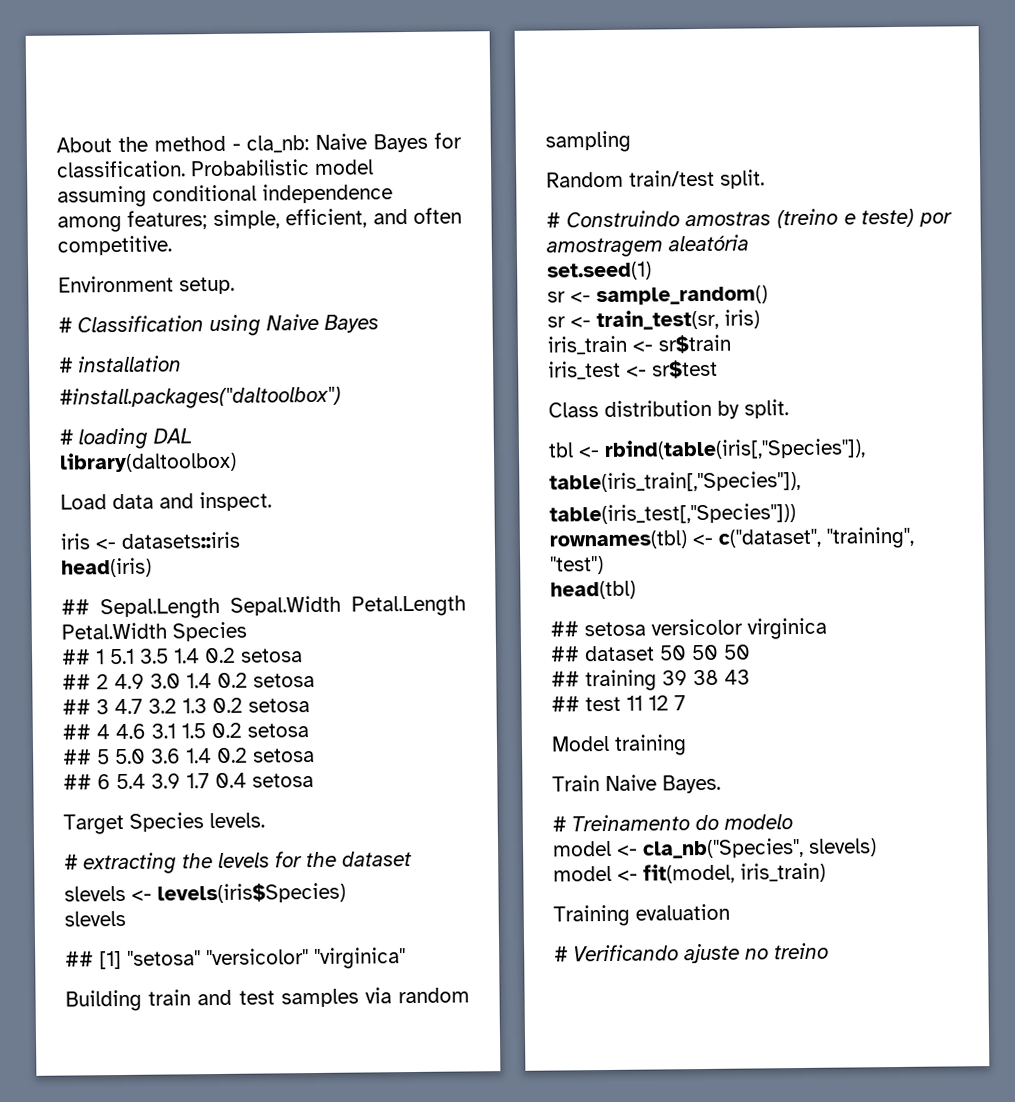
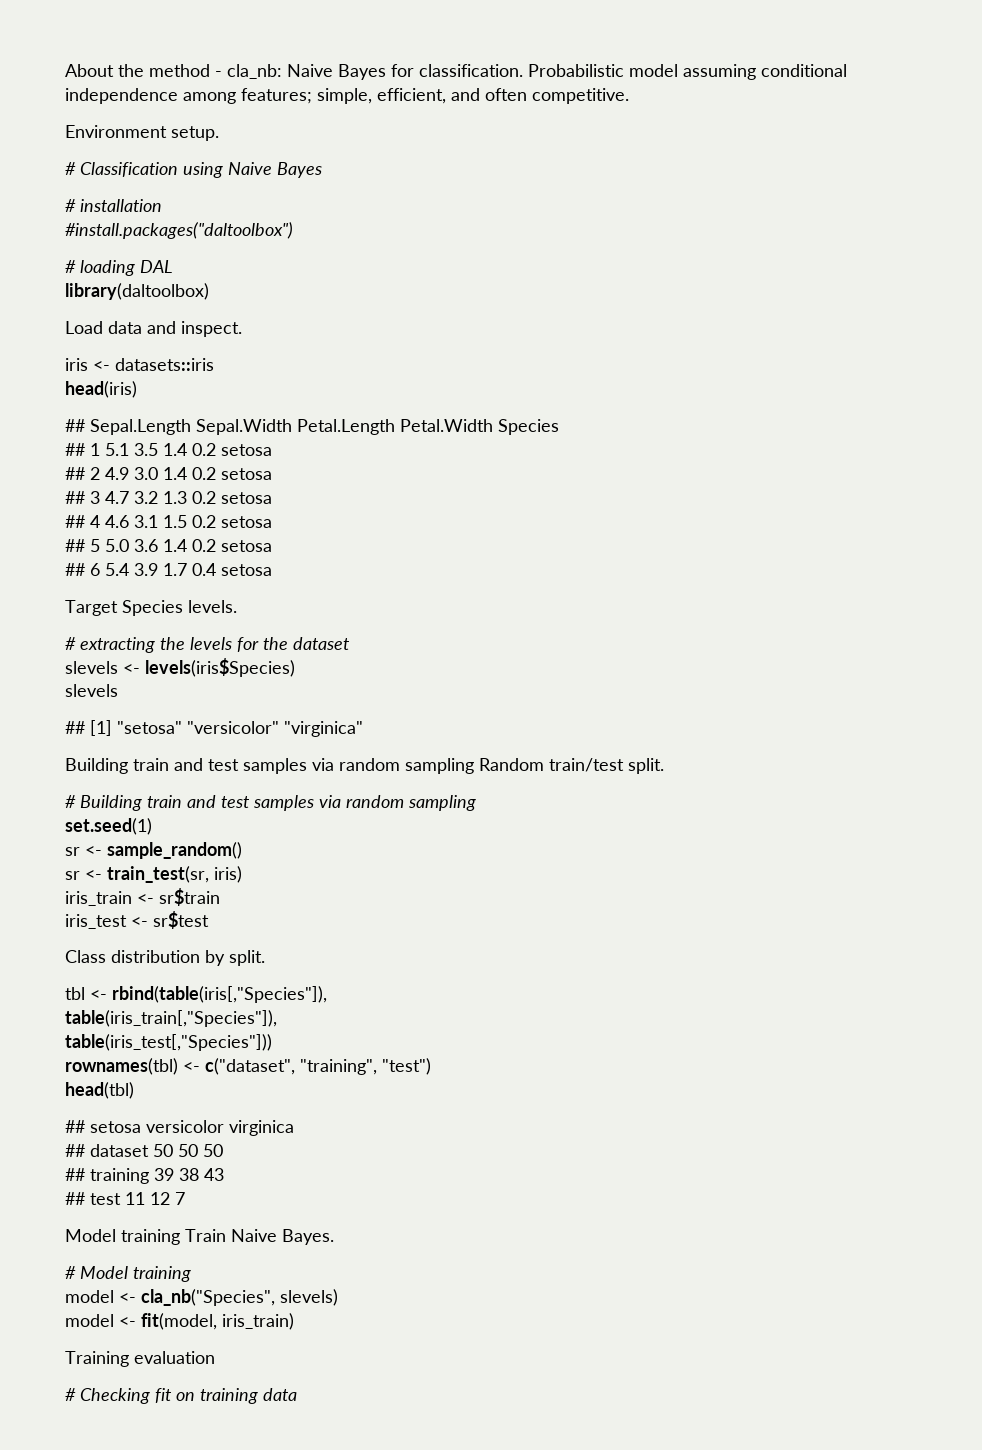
- Building train and test samples via random sampling
- Random train/test split.
+ Building train and test samples via random sampling Random train/test split.
- # Construindo amostras (treino e teste) por amostragem aleatória
+ # Building train and test samples via random sampling
- Model training
- Train Naive Bayes.
+ Model training Train Naive Bayes.
- # Treinamento do modelo
+ # Model training
- # Verificando ajuste no treino
+ # Checking fit on training data

